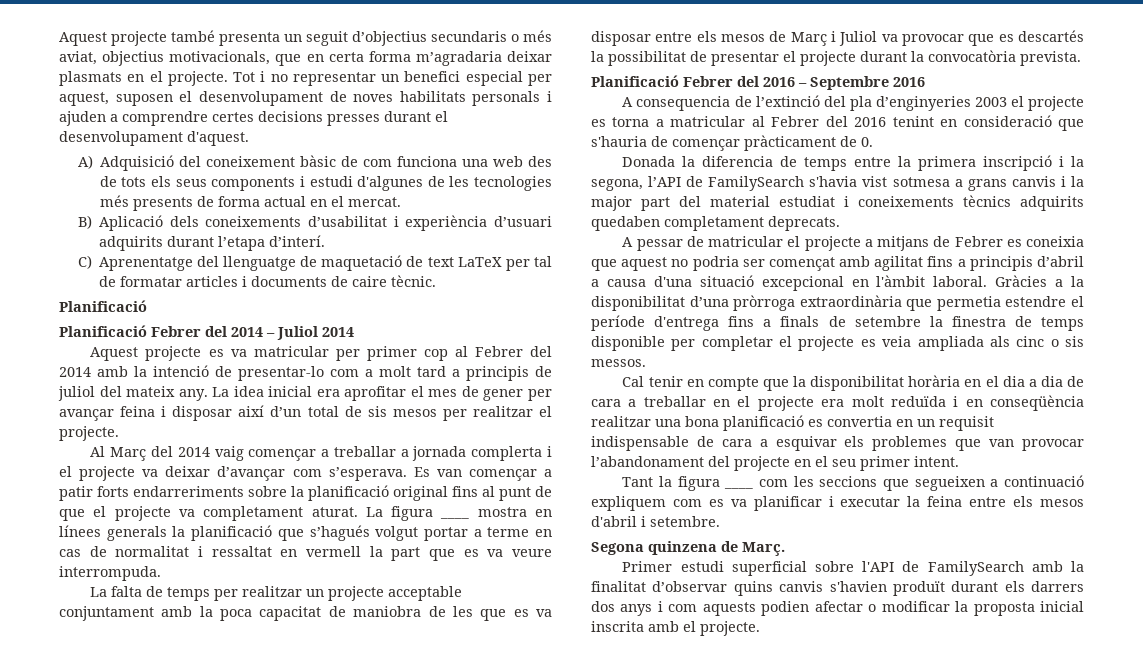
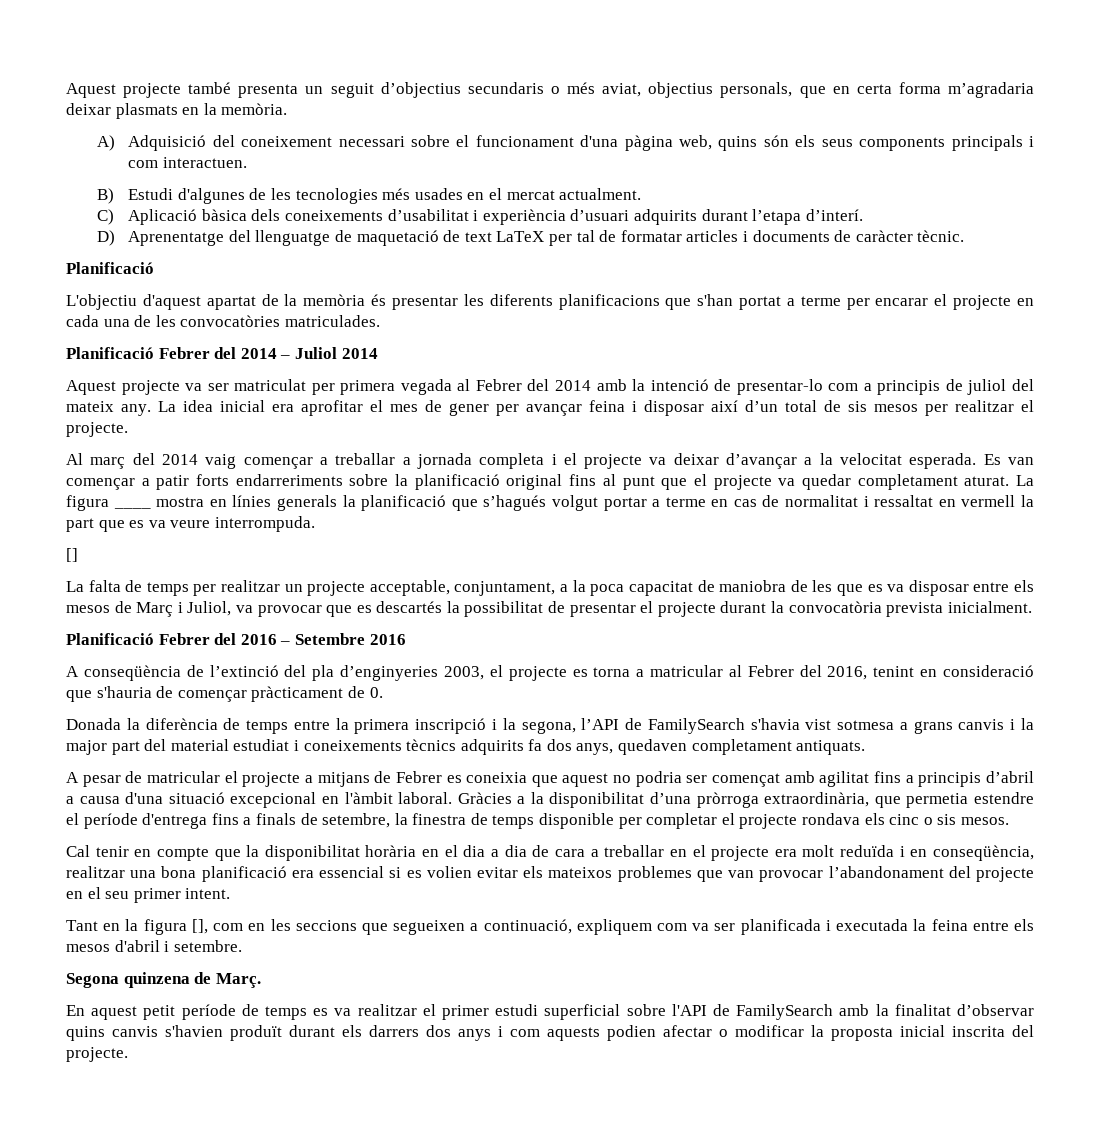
- Aquest projecte també presenta un seguit d’objectius secundaris o més aviat, objectius motivacionals, que en certa forma m’agradaria deixar plasmats en el projecte. Tot i no representar un benefici especial per aquest, suposen el desenvolupament de noves habilitats personals i ajuden a comprendre certes decisions presses durant el desenvolupament d'aquest.
- A) Adquisició del coneixement bàsic de com funciona una web des de tots els seus components i estudi d'algunes de les tecnologies més presents de forma actual en el mercat.
- B) Aplicació dels coneixements d’usabilitat i experiència d’usuari adquirits durant l’etapa d’interí.
+ Aquest projecte també presenta un seguit d’objectius secundaris o més aviat, objectius personals, que en certa forma m’agradaria deixar plasmats en la memòria.
+ A) Adquisició del coneixement necessari sobre el funcionament d'una pàgina web, quins són els seus components principals i com interactuen.
+ B) Estudi d'algunes de les tecnologies més usades en el mercat actualment.
+ C) Aplicació bàsica dels coneixements d’usabilitat i experiència d’usuari adquirits durant l’etapa d’interí.
- C) Aprenentatge del llenguatge de maquetació de text LaTeX per tal de formatar articles i documents de caire tècnic.
+ D) Aprenentatge del llenguatge de maquetació de text LaTeX per tal de formatar articles i documents de caràcter tècnic.
+ L'objectiu d'aquest apartat de la memòria és presentar les diferents planificacions que s'han portat a terme per encarar el projecte en cada una de les convocatòries matriculades.
- Aquest projecte es va matricular per primer cop al Febrer del 2014 amb la intenció de presentar-lo com a molt tard a principis de juliol del mateix any.
+ Aquest projecte va ser matriculat per primera vegada al Febrer del 2014 amb la intenció de presentar-lo com a principis de juliol del mateix any.
- Al Març del 2014 vaig començar a treballar a jornada complerta i el projecte va deixar d’avançar com s’esperava.
+ Al març del 2014 vaig començar a treballar a jornada completa i el projecte va deixar d’avançar a la velocitat esperada.
- Es van començar a patir forts endarreriments sobre la planificació original fins al punt de que el projecte va completament aturat.
+ Es van començar a patir forts endarreriments sobre la planificació original fins al punt que el projecte va quedar completament aturat.
- La figura ____ mostra en línees generals la planificació que s’hagués volgut portar a terme en cas de normalitat i ressaltat en vermell la part que es va veure interrompuda.
+ La figura ____ mostra en línies generals la planificació que s’hagués volgut portar a terme en cas de normalitat i ressaltat en vermell la part que es va veure interrompuda.
+ []
- La falta de temps per realitzar un projecte acceptable conjuntament amb la poca capacitat de maniobra de les que es va disposar entre els mesos de Març i Juliol va provocar que es descartés la possibilitat de presentar el projecte durant la convocatòria prevista.
+ La falta de temps per realitzar un projecte acceptable, conjuntament, a la poca capacitat de maniobra de les que es va disposar entre els mesos de Març i Juliol, va provocar que es descartés la possibilitat de presentar el projecte durant la convocatòria prevista inicialment.
- Planificació Febrer del 2016 – Septembre 2016
+ Planificació Febrer del 2016 – Setembre 2016
- A consequencia de l’extinció del pla d’enginyeries 2003 el projecte es torna a matricular al Febrer del 2016 tenint en consideració que s'hauria de començar pràcticament de 0.
+ A conseqüència de l’extinció del pla d’enginyeries 2003, el projecte es torna a matricular al Febrer del 2016, tenint en consideració que s'hauria de començar pràcticament de 0.
- Donada la diferencia de temps entre la primera inscripció i la segona, l’API de FamilySearch s'havia vist sotmesa a grans canvis i la major part del material estudiat i coneixements tècnics adquirits quedaben completament deprecats.
- A pessar de matricular el projecte a mitjans de Febrer es coneixia que aquest no podria ser començat amb agilitat fins a principis d’abril a causa d'una situació excepcional en l'àmbit laboral.
+ Donada la diferència de temps entre la primera inscripció i la segona, l’API de FamilySearch s'havia vist sotmesa a grans canvis i la major part del material estudiat i coneixements tècnics adquirits fa dos anys, quedaven completament antiquats.
+ A pesar de matricular el projecte a mitjans de Febrer es coneixia que aquest no podria ser començat amb agilitat fins a principis d’abril a causa d'una situació excepcional en l'àmbit laboral.
- Gràcies a la disponibilitat d’una pròrroga extraordinària que permetia estendre el període d'entrega fins a finals de setembre la finestra de temps disponible per completar el projecte es veia ampliada als cinc o sis messos.
+ Gràcies a la disponibilitat d’una pròrroga extraordinària, que permetia estendre el període d'entrega fins a finals de setembre, la finestra de temps disponible per completar el projecte rondava els cinc o sis mesos.
- Cal tenir en compte que la disponibilitat horària en el dia a dia de cara a treballar en el projecte era molt reduïda i en conseqüència realitzar una bona planificació es convertia en un requisit indispensable de cara a esquivar els problemes que van provocar l’abandonament del projecte en el seu primer intent.
+ Cal tenir en compte que la disponibilitat horària en el dia a dia de cara a treballar en el projecte era molt reduïda i en conseqüència, realitzar una bona planificació era essencial si es volien evitar els mateixos problemes que van provocar l’abandonament del projecte en el seu primer intent.
- Tant la figura ____ com les seccions que segueixen a continuació expliquem com es va planificar i executar la feina entre els mesos d'abril i setembre.
+ Tant en la figura [], com en les seccions que segueixen a continuació, expliquem com va ser planificada i executada la feina entre els mesos d'abril i setembre.
- Primer estudi superficial sobre l'API de FamilySearch amb la finalitat d’observar quins canvis s'havien produït durant els darrers dos anys i com aquests podien afectar o modificar la proposta inicial inscrita amb el projecte.
+ En aquest petit període de temps es va realitzar el primer estudi superficial sobre l'API de FamilySearch amb la finalitat d’observar quins canvis s'havien produït durant els darrers dos anys i com aquests podien afectar o modificar la proposta inicial inscrita del projecte.

